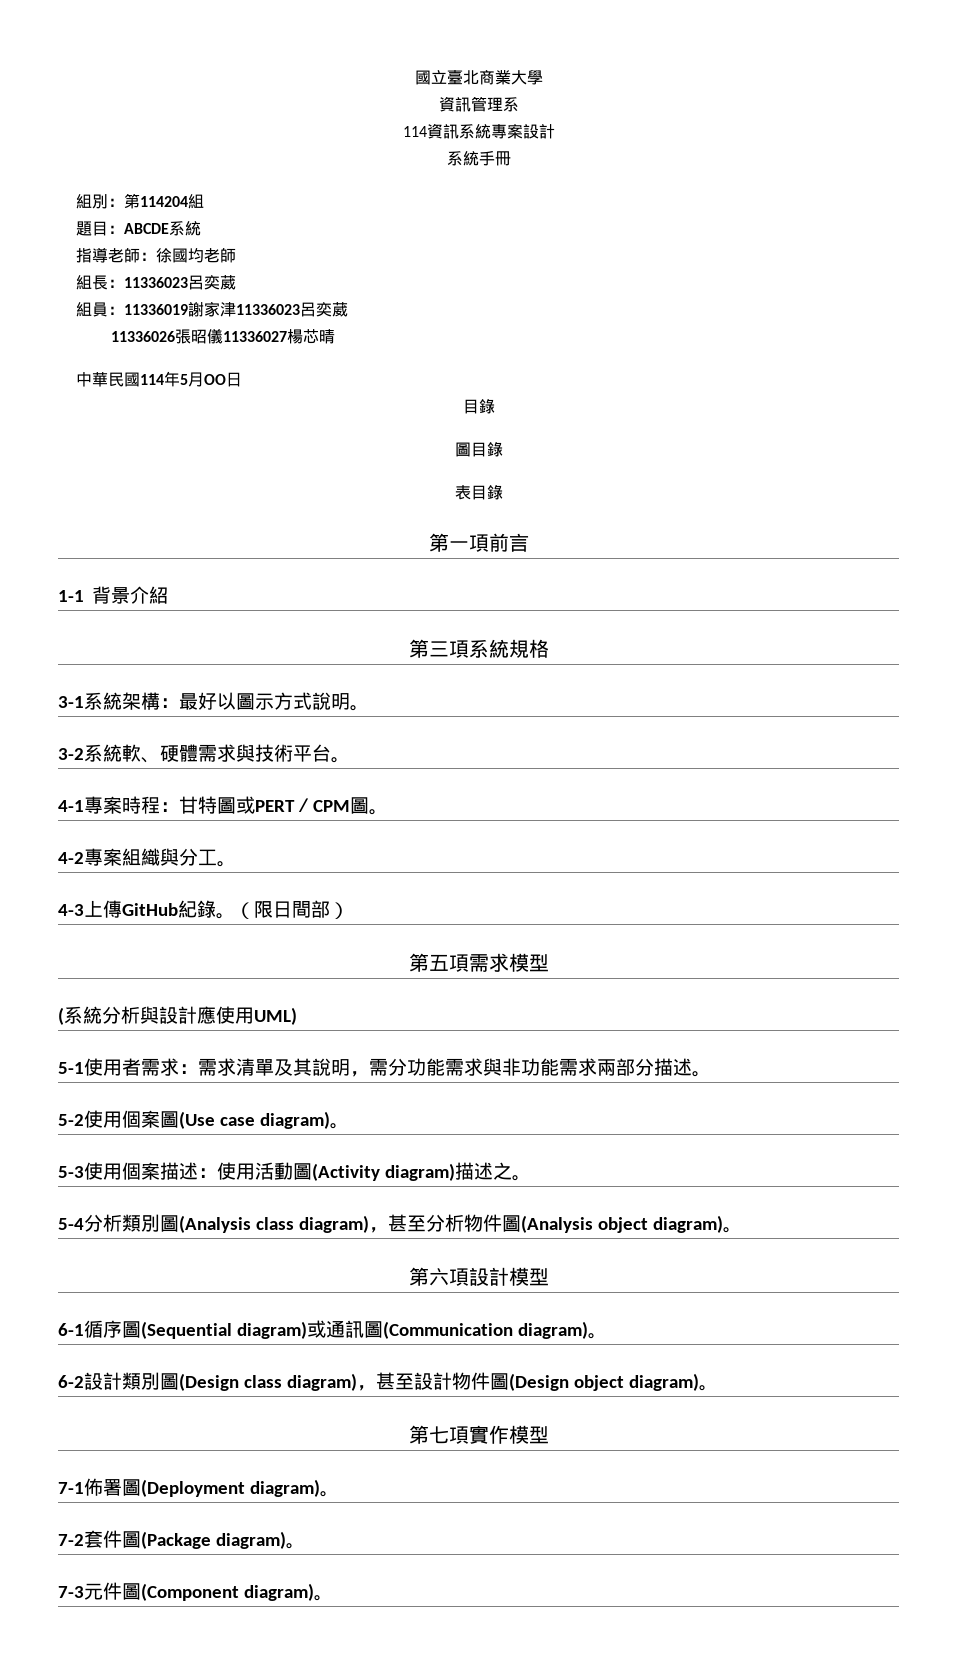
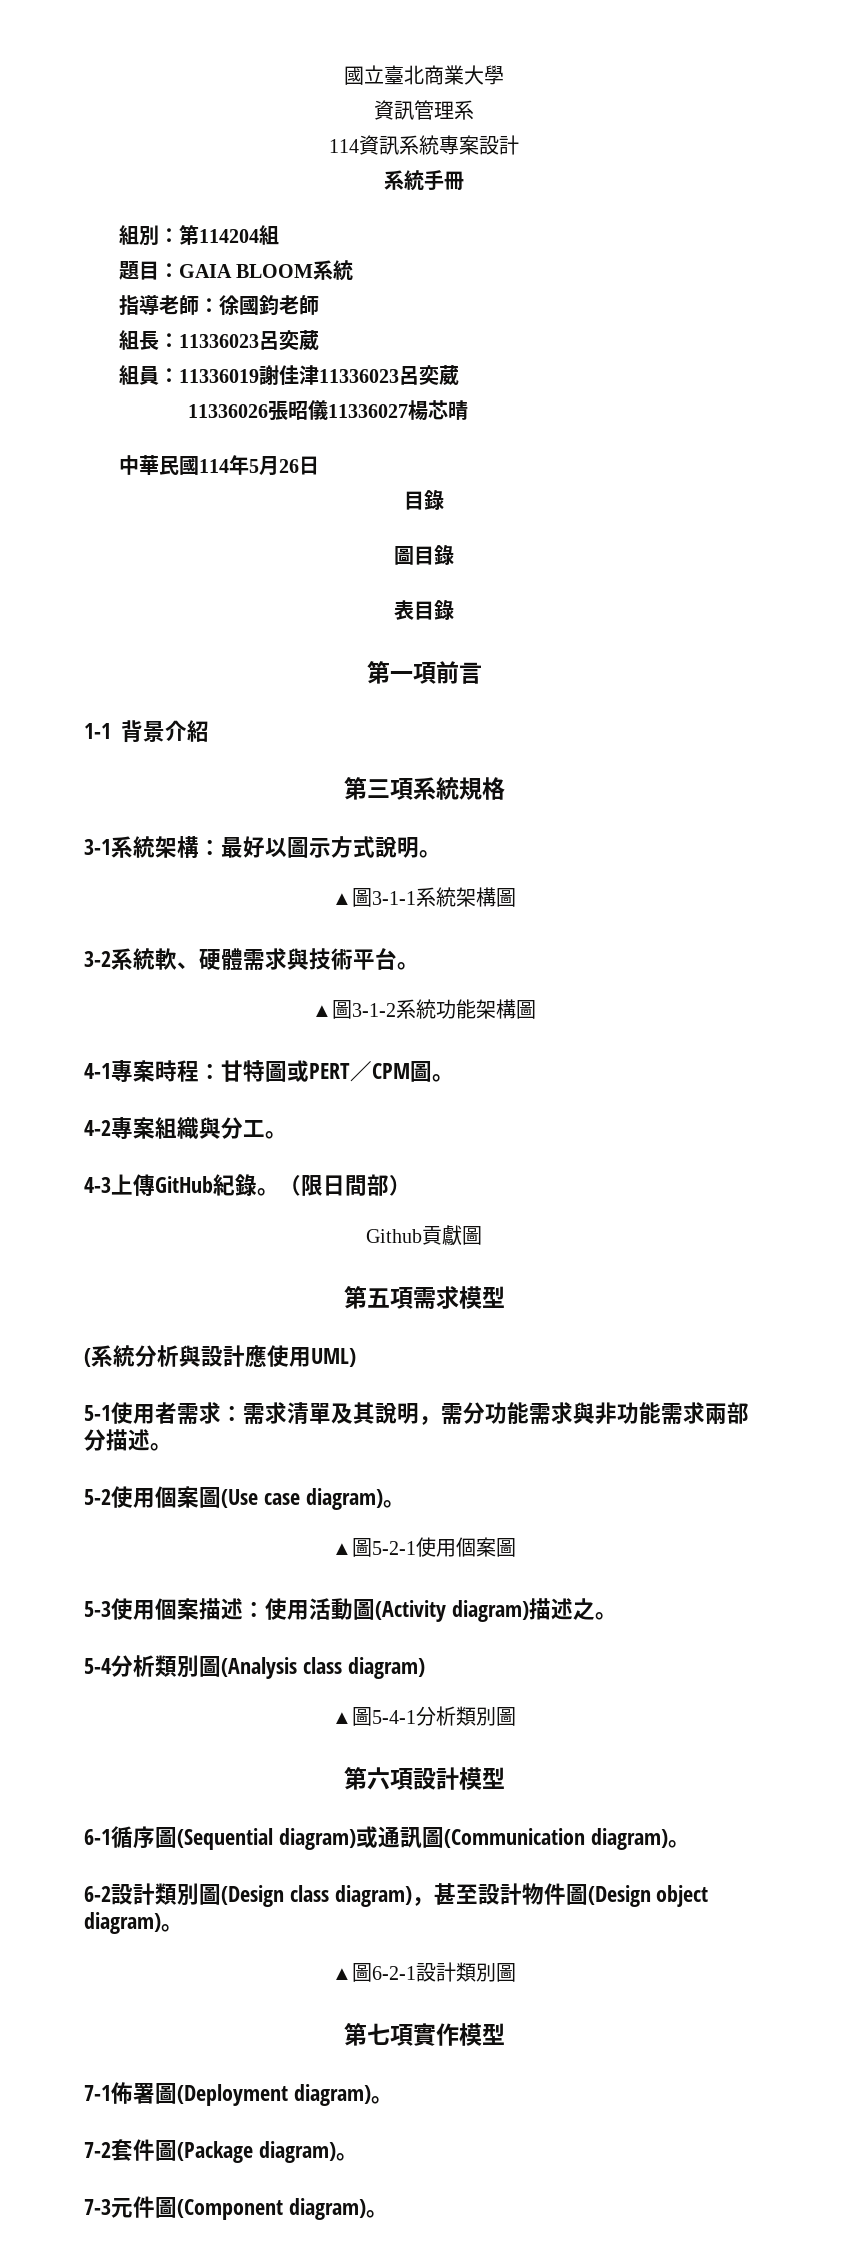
- 題目：ABCDE系統
+ 題目：GAIA BLOOM系統
- 指導老師：徐國均老師
+ 指導老師：徐國鈞老師
- 組員：11336019謝家津11336023呂奕葳
+ 組員：11336019謝佳津11336023呂奕葳
- 中華民國114年5月OO日
+ 中華民國114年5月26日
+ ▲圖3-1-1系統架構圖
+ ▲圖3-1-2系統功能架構圖
+ Github貢獻圖
+ ▲圖5-2-1使用個案圖
- 5-4分析類別圖(Analysis class diagram)，甚至分析物件圖(Analysis object diagram)。
+ 5-4分析類別圖(Analysis class diagram)
+ ▲圖5-4-1分析類別圖
+ ▲圖6-2-1設計類別圖

